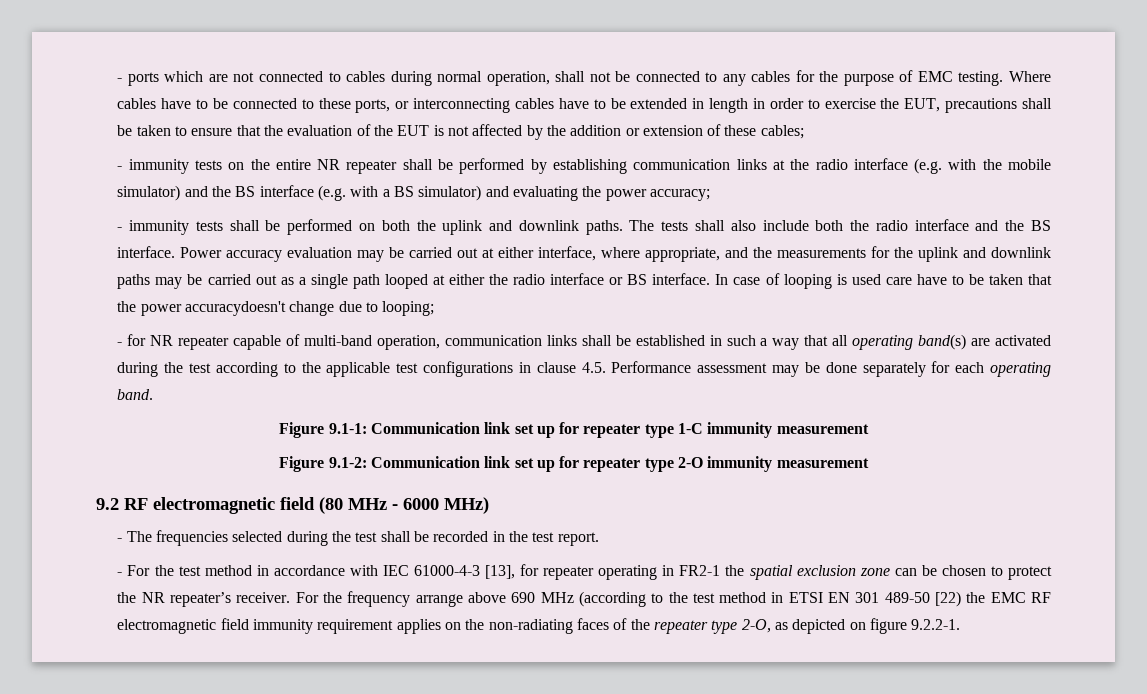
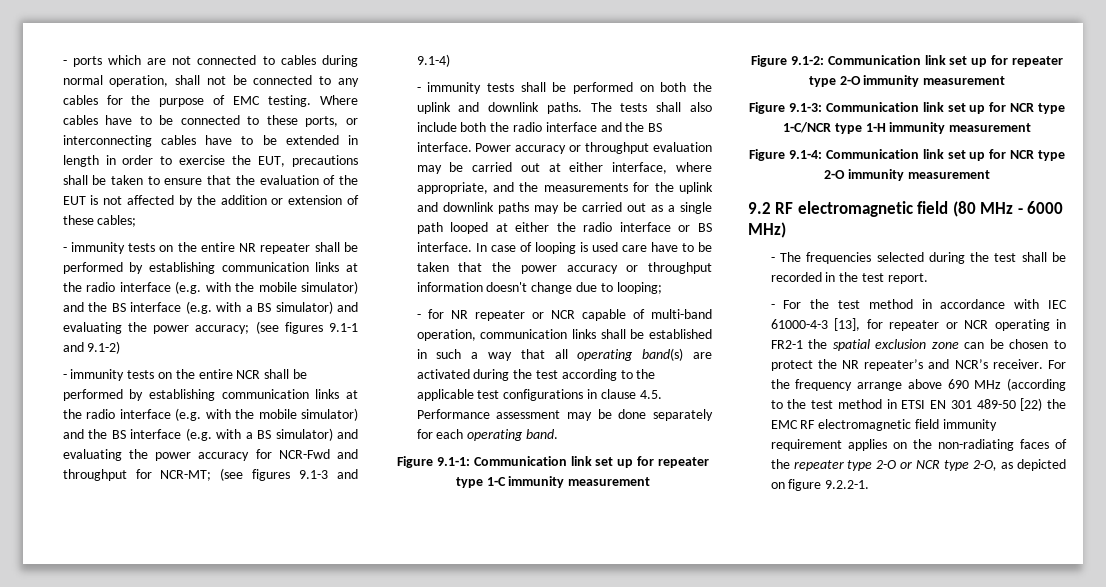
- - immunity tests on the entire NR repeater shall be performed by establishing communication links at the radio interface (e.g. with the mobile simulator) and the BS interface (e.g. with a BS simulator) and evaluating the power accuracy;
+ - immunity tests on the entire NR repeater shall be performed by establishing communication links at the radio interface (e.g. with the mobile simulator) and the BS interface (e.g. with a BS simulator) and evaluating the power accuracy; (see figures 9.1-1 and 9.1-2)
+ - immunity tests on the entire NCR shall be performed by establishing communication links at the radio interface (e.g. with the mobile simulator) and the BS interface (e.g. with a BS simulator) and evaluating the power accuracy for NCR-Fwd and throughput for NCR-MT; (see figures 9.1-3 and 9.1-4)
- Power accuracy evaluation may be carried out at either interface, where appropriate, and the measurements for the uplink and downlink paths may be carried out as a single path looped at either the radio interface or BS interface.
+ Power accuracy or throughput evaluation may be carried out at either interface, where appropriate, and the measurements for the uplink and downlink paths may be carried out as a single path looped at either the radio interface or BS interface.
- In case of looping is used care have to be taken that the power accuracydoesn't change due to looping;
+ In case of looping is used care have to be taken that the power accuracy or throughput information doesn't change due to looping;
- - for NR repeater capable of multi-band operation, communication links shall be established in such a way that all operating band(s) are activated during the test according to the applicable test configurations in clause 4.5. Performance assessment may be done separately for each operating band.
+ - for NR repeater or NCR capable of multi-band operation, communication links shall be established in such a way that all operating band(s) are activated during the test according to the applicable test configurations in clause 4.5. Performance assessment may be done separately for each operating band.
+ Figure 9.1-3: Communication link set up for NCR type 1-C/NCR type 1-H immunity measurement
+ Figure 9.1-4: Communication link set up for NCR type 2-O immunity measurement
- - For the test method in accordance with IEC 61000-4-3 [13], for repeater operating in FR2-1 the spatial exclusion zone can be chosen to protect the NR repeater’s receiver.
+ - For the test method in accordance with IEC 61000-4-3 [13], for repeater or NCR operating in FR2-1 the spatial exclusion zone can be chosen to protect the NR repeater’s and NCR’s receiver.
- For the frequency arrange above 690 MHz (according to the test method in ETSI EN 301 489-50 [22) the EMC RF electromagnetic field immunity requirement applies on the non-radiating faces of the repeater type 2-O, as depicted on figure 9.2.2-1.
+ For the frequency arrange above 690 MHz (according to the test method in ETSI EN 301 489-50 [22) the EMC RF electromagnetic field immunity requirement applies on the non-radiating faces of the repeater type 2-O or NCR type 2-O, as depicted on figure 9.2.2-1.

